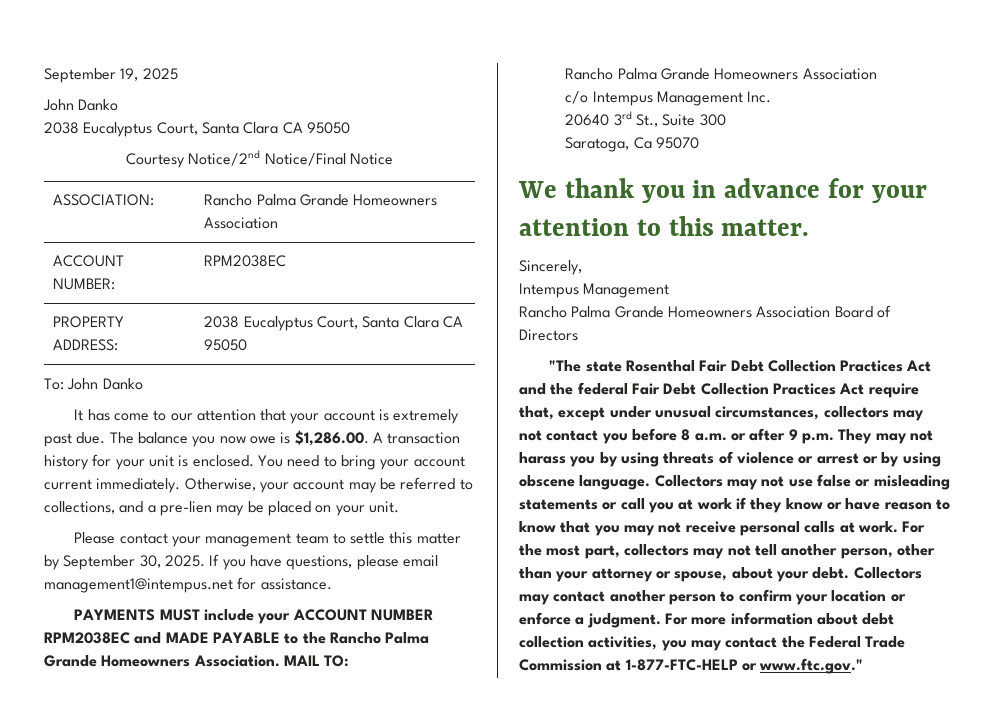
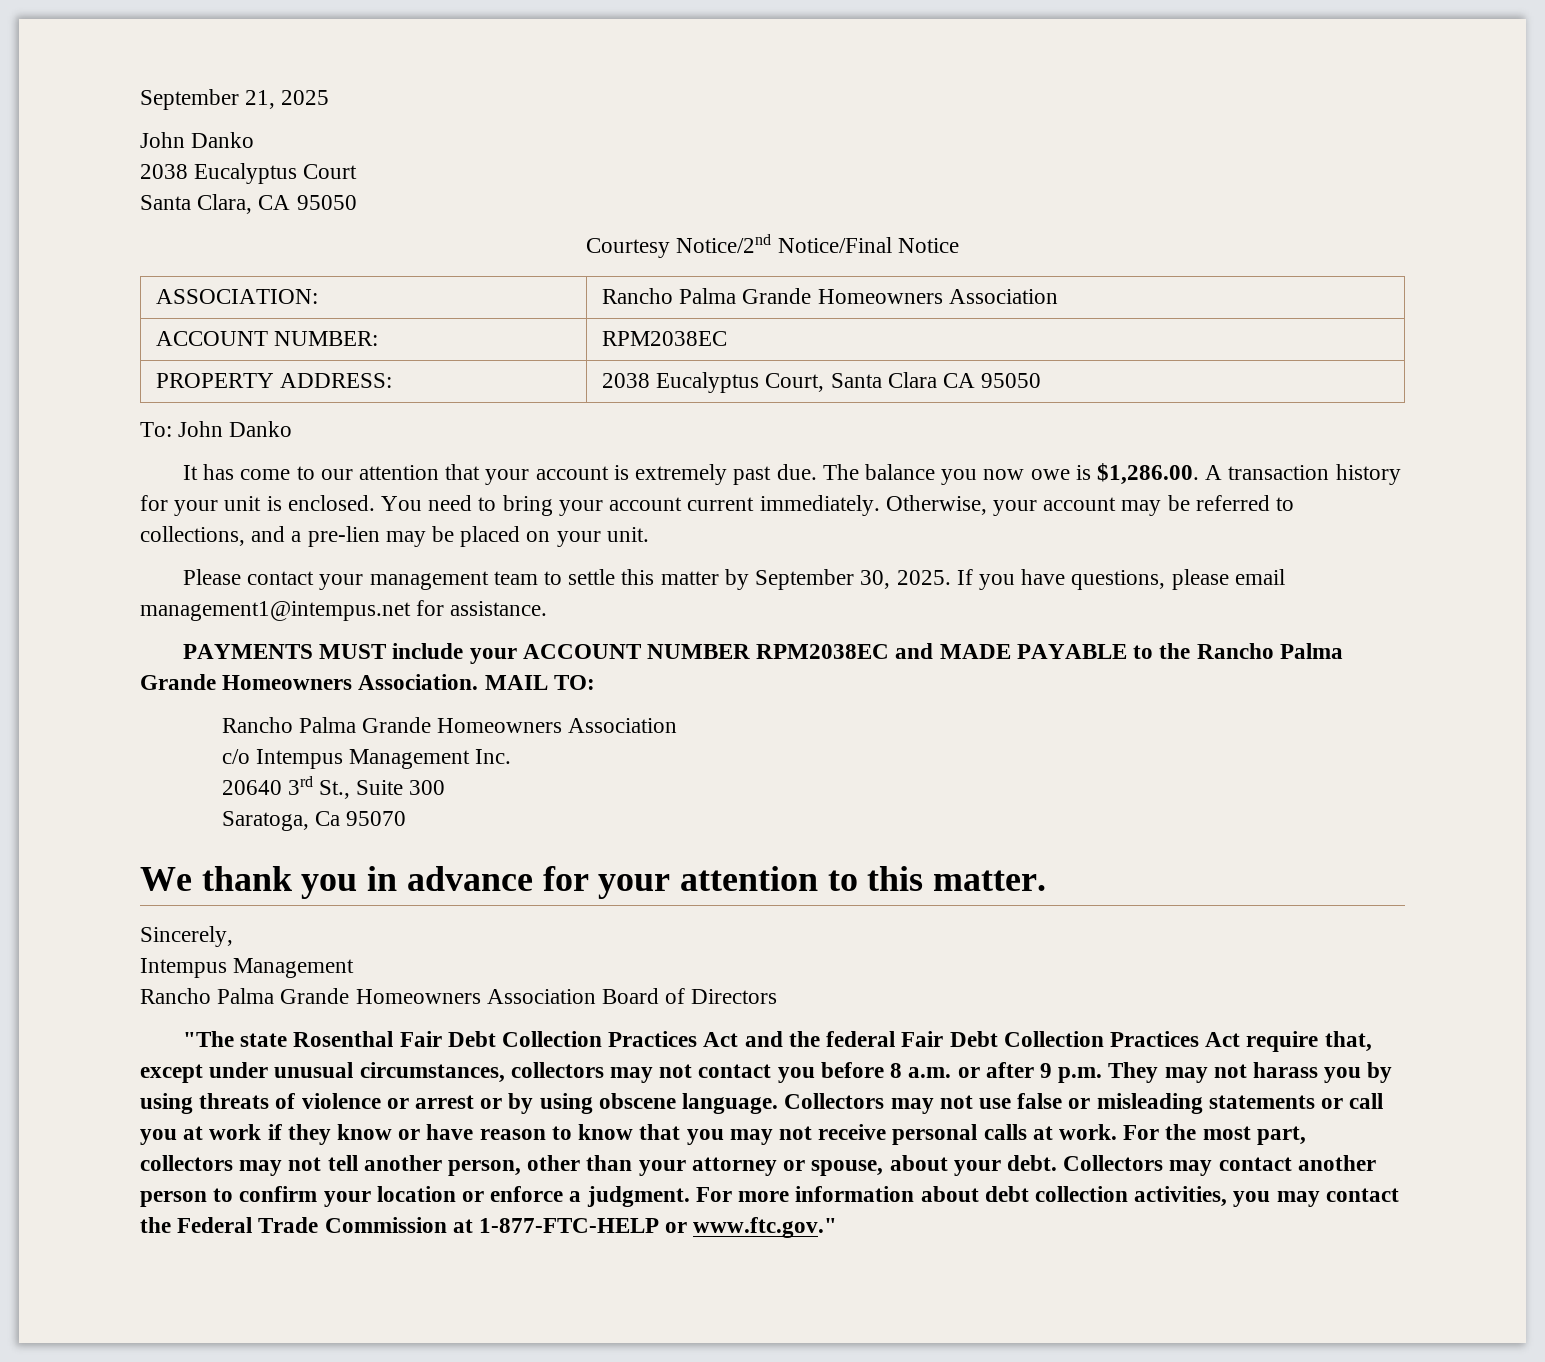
- September 19, 2025
+ September 21, 2025
  John Danko
- 2038 Eucalyptus Court, Santa Clara CA 95050
+ 2038 Eucalyptus Court
+ Santa Clara, CA 95050

